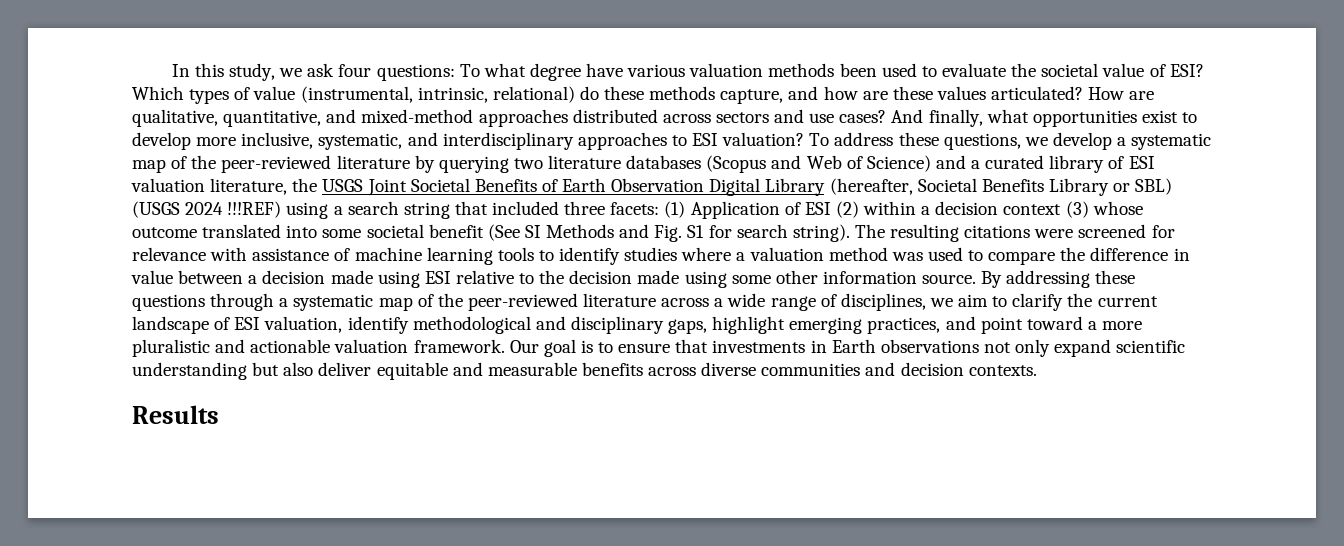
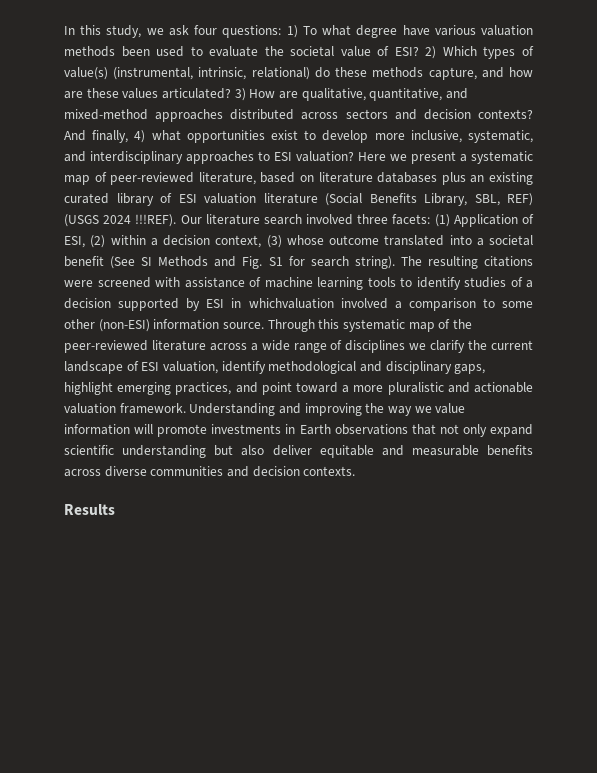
- In this study, we ask four questions: To what degree have various valuation methods been used to evaluate the societal value of ESI?
+ In this study, we ask four questions: 1) To what degree have various valuation methods been used to evaluate the societal value of ESI?
- Which types of value (instrumental, intrinsic, relational) do these methods capture, and how are these values articulated?
+ 2) Which types of value(s) (instrumental, intrinsic, relational) do these methods capture, and how are these values articulated?
- How are qualitative, quantitative, and mixed-method approaches distributed across sectors and use cases?
+ 3) How are qualitative, quantitative, and mixed-method approaches distributed across sectors and decision contexts?
- And finally, what opportunities exist to develop more inclusive, systematic, and interdisciplinary approaches to ESI valuation?
+ And finally, 4) what opportunities exist to develop more inclusive, systematic, and interdisciplinary approaches to ESI valuation?
- To address these questions, we develop a systematic map of the peer-reviewed literature by querying two literature databases (Scopus and Web of Science) and a curated library of ESI valuation literature, the USGS Joint Societal Benefits of Earth Observation Digital Library (hereafter, Societal Benefits Library or SBL) (USGS 2024 !!!REF) using a search string that included three facets: (1) Application of ESI (2) within a decision context (3) whose outcome translated into some societal benefit (See SI Methods and Fig. S1 for search string).
+ Here we present a systematic map of peer-reviewed literature, based on literature databases plus an existing curated library of ESI valuation literature (Social Benefits Library, SBL, REF) (USGS 2024 !!!REF). Our literature search involved three facets: (1) Application of ESI, (2) within a decision context, (3) whose outcome translated into a societal benefit (See SI Methods and Fig. S1 for search string).
- The resulting citations were screened for relevance with assistance of machine learning tools to identify studies where a valuation method was used to compare the difference in value between a decision made using ESI relative to the decision made using some other information source.
+ The resulting citations were screened with assistance of machine learning tools to identify studies of a decision supported by ESI in whichvaluation involved a comparison to some other (non-ESI) information source.
- By addressing these questions through a systematic map of the peer-reviewed literature across a wide range of disciplines, we aim to clarify the current landscape of ESI valuation, identify methodological and disciplinary gaps, highlight emerging practices, and point toward a more pluralistic and actionable valuation framework.
+ Through this systematic map of the peer-reviewed literature across a wide range of disciplines we clarify the current landscape of ESI valuation, identify methodological and disciplinary gaps, highlight emerging practices, and point toward a more pluralistic and actionable valuation framework.
- Our goal is to ensure that investments in Earth observations not only expand scientific understanding but also deliver equitable and measurable benefits across diverse communities and decision contexts.
+ Understanding and improving the way we value information will promote investments in Earth observations that not only expand scientific understanding but also deliver equitable and measurable benefits across diverse communities and decision contexts.

